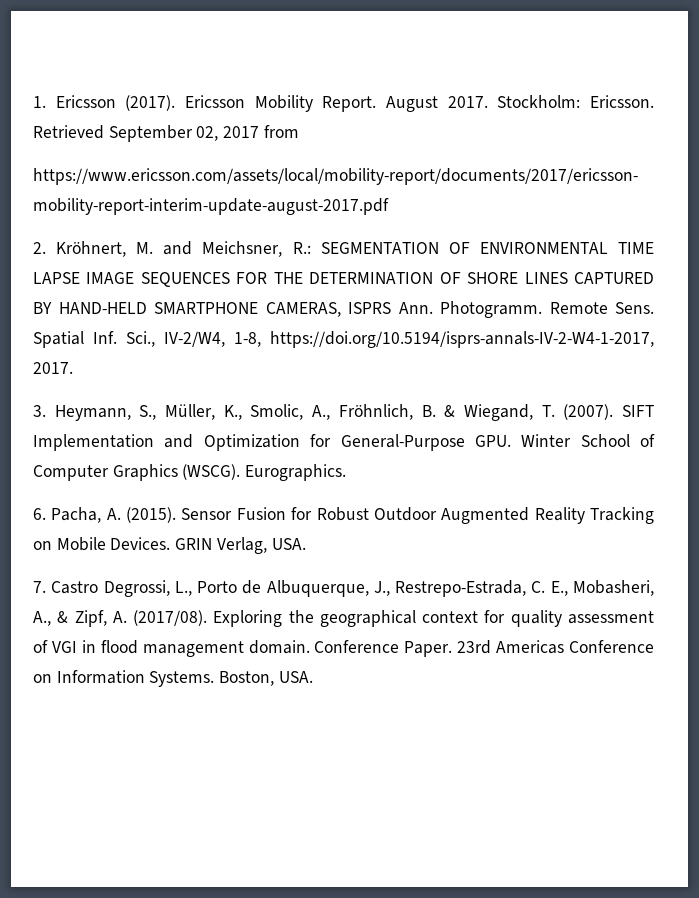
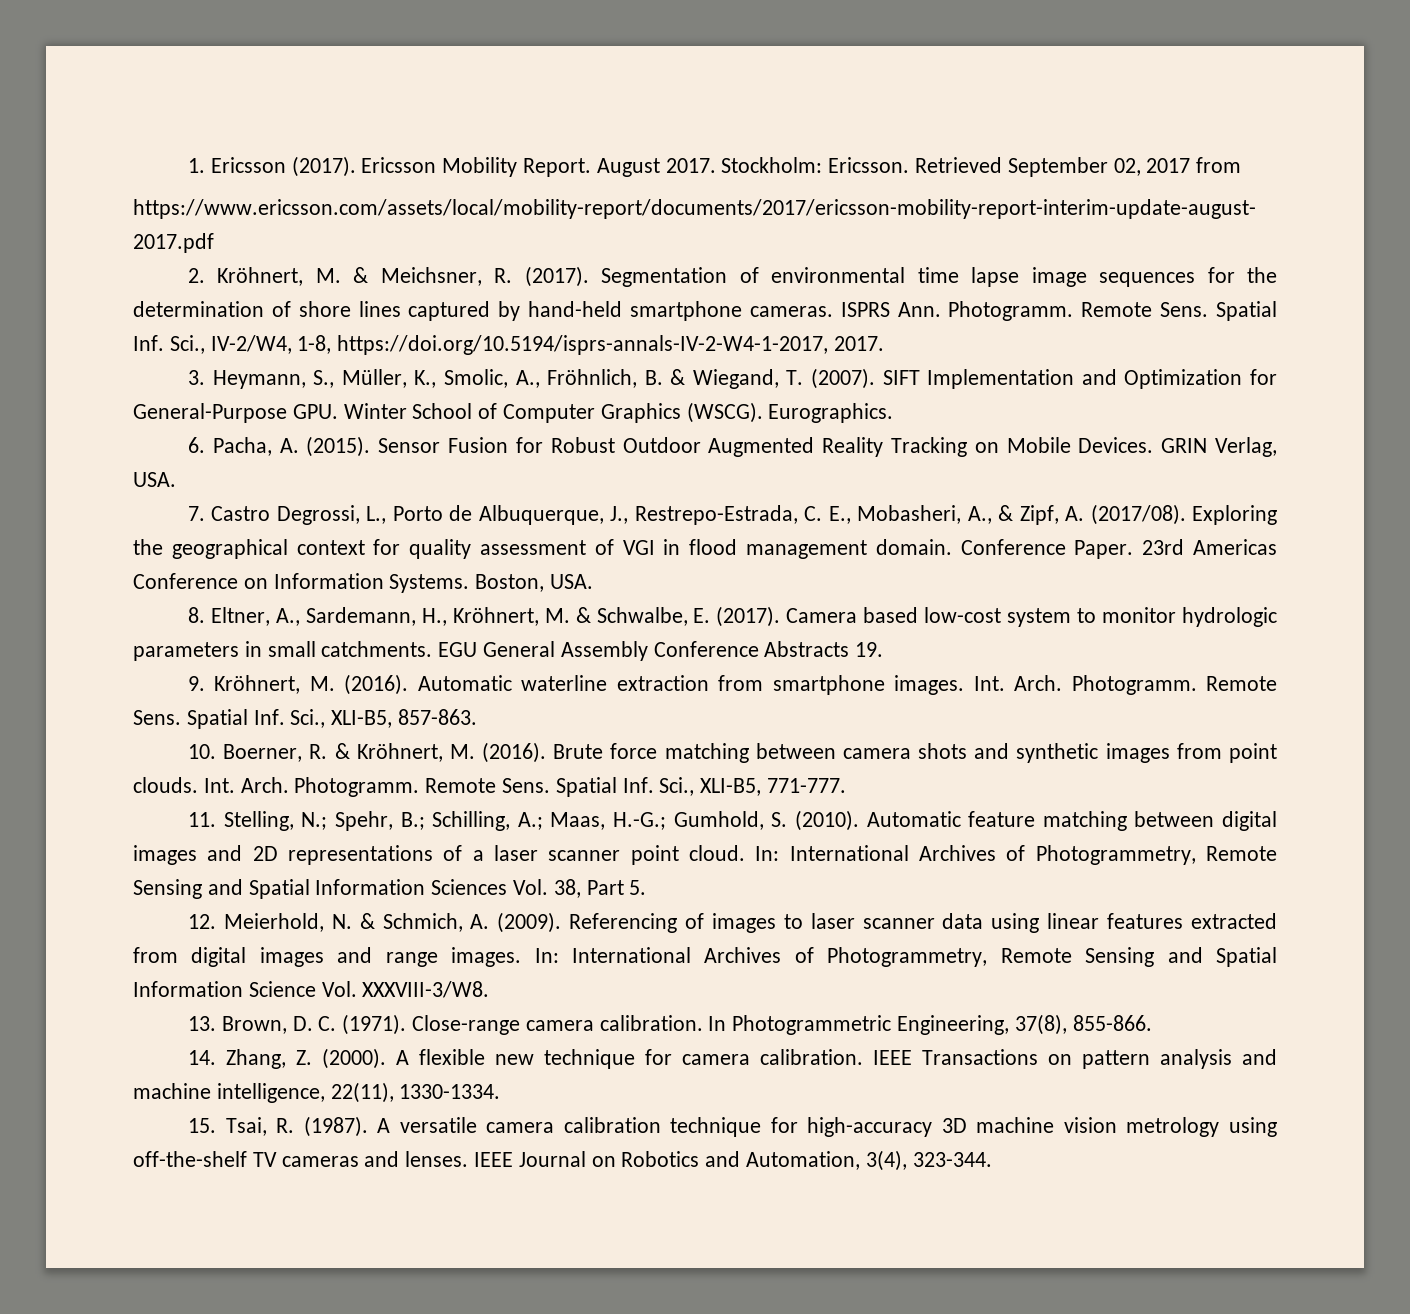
- 2. Kröhnert, M. and Meichsner, R.: SEGMENTATION OF ENVIRONMENTAL TIME LAPSE IMAGE SEQUENCES FOR THE DETERMINATION OF SHORE LINES CAPTURED BY HAND-HELD SMARTPHONE CAMERAS, ISPRS Ann. Photogramm.
+ 2. Kröhnert, M. & Meichsner, R. (2017). Segmentation of environmental time lapse image sequences for the determination of shore lines captured by hand-held smartphone cameras. ISPRS Ann. Photogramm.
+ 8. Eltner, A., Sardemann, H., Kröhnert, M. & Schwalbe, E. (2017). Camera based low-cost system to monitor hydrologic parameters in small catchments. EGU General Assembly Conference Abstracts 19.
+ 9. Kröhnert, M. (2016). Automatic waterline extraction from smartphone images. Int. Arch. Photogramm. Remote Sens. Spatial Inf. Sci., XLI-B5, 857-863.
+ 10. Boerner, R. & Kröhnert, M. (2016). Brute force matching between camera shots and synthetic images from point clouds. Int. Arch. Photogramm. Remote Sens. Spatial Inf. Sci., XLI-B5, 771-777.
+ 11. Stelling, N.; Spehr, B.; Schilling, A.; Maas, H.-G.; Gumhold, S. (2010). Automatic feature matching between digital images and 2D representations of a laser scanner point cloud. In: International Archives of Photogrammetry, Remote Sensing and Spatial Information Sciences Vol. 38, Part 5.
+ 12. Meierhold, N. & Schmich, A. (2009). Referencing of images to laser scanner data using linear features extracted from digital images and range images. In: International Archives of Photogrammetry, Remote Sensing and Spatial Information Science Vol. XXXVIII-3/W8.
+ 13. Brown, D. C. (1971). Close-range camera calibration. In Photogrammetric Engineering, 37(8), 855-866.
+ 14. Zhang, Z. (2000). A flexible new technique for camera calibration. IEEE Transactions on pattern analysis and machine intelligence, 22(11), 1330-1334.
+ 15. Tsai, R. (1987). A versatile camera calibration technique for high-accuracy 3D machine vision metrology using off-the-shelf TV cameras and lenses. IEEE Journal on Robotics and Automation, 3(4), 323-344.

